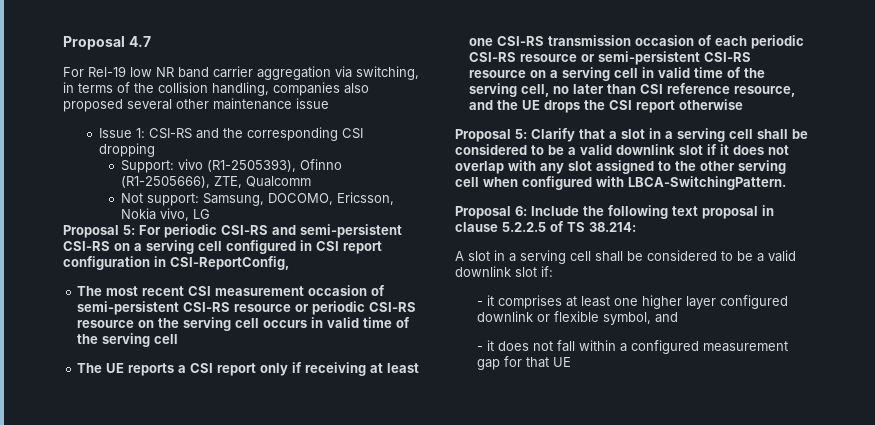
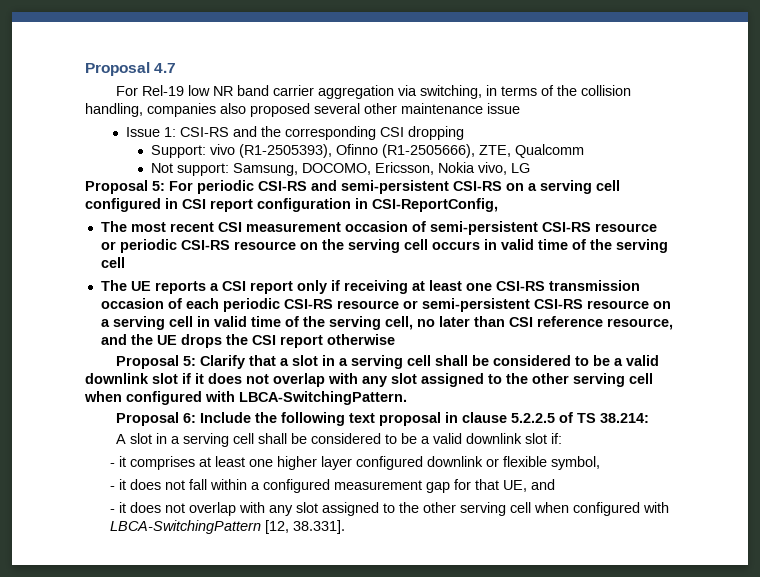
- - it comprises at least one higher layer configured downlink or flexible symbol, and
+ - it comprises at least one higher layer configured downlink or flexible symbol,
- - it does not fall within a configured measurement gap for that UE
+ - it does not fall within a configured measurement gap for that UE, and
+ - it does not overlap with any slot assigned to the other serving cell when configured with LBCA-SwitchingPattern [12, 38.331].

